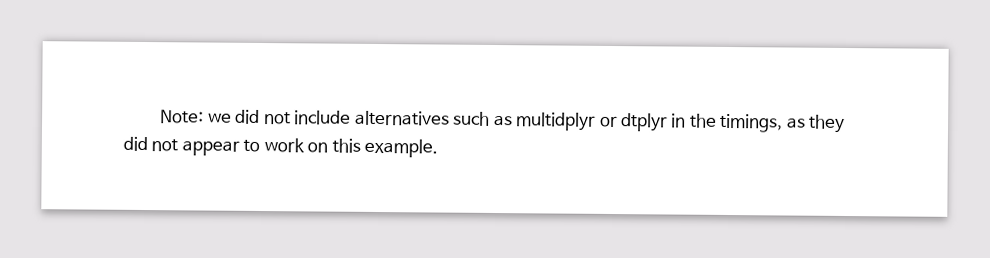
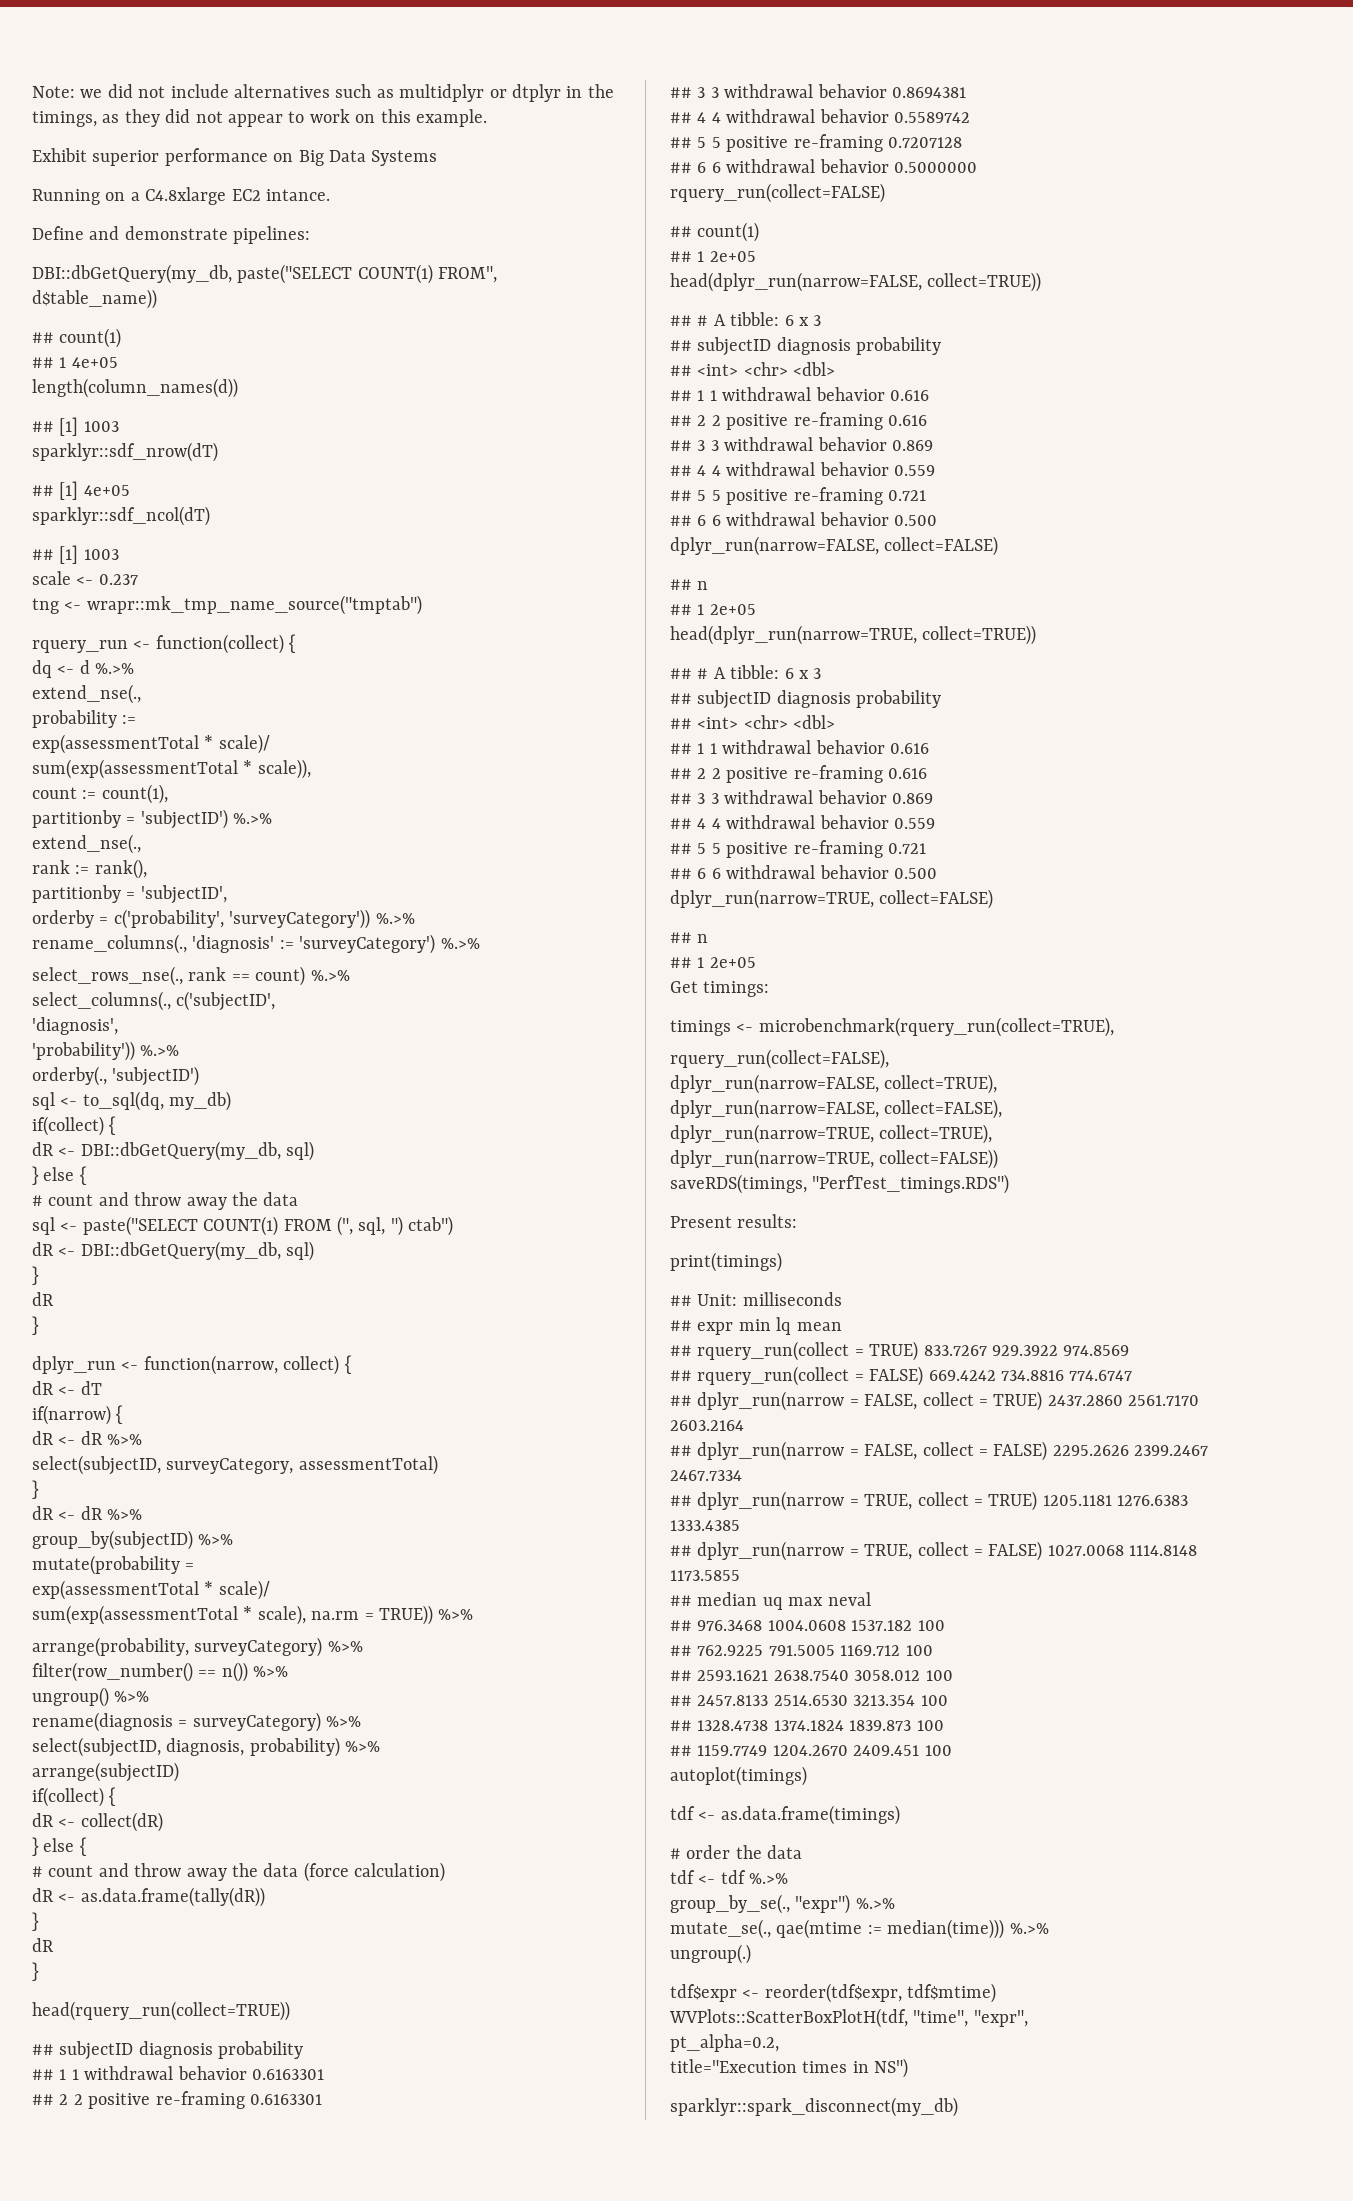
+ Exhibit superior performance on Big Data Systems
+ Running on a C4.8xlarge EC2 intance.
+ Define and demonstrate pipelines:
+ DBI::dbGetQuery(my_db, paste("SELECT COUNT(1) FROM", d$table_name))
+ ## count(1)
+ ## 1 4e+05
+ length(column_names(d))
+ ## [1] 1003
+ sparklyr::sdf_nrow(dT)
+ ## [1] 4e+05
+ sparklyr::sdf_ncol(dT)
+ ## [1] 1003
+ scale <- 0.237
+ tng <- wrapr::mk_tmp_name_source("tmptab")
+ rquery_run <- function(collect) {
+ dq <- d %.>%
+ extend_nse(.,
+ probability :=
+ exp(assessmentTotal * scale)/
+ sum(exp(assessmentTotal * scale)),
+ count := count(1),
+ partitionby = 'subjectID') %.>%
+ extend_nse(.,
+ rank := rank(),
+ partitionby = 'subjectID',
+ orderby = c('probability', 'surveyCategory')) %.>%
+ rename_columns(., 'diagnosis' := 'surveyCategory') %.>%
+ select_rows_nse(., rank == count) %.>%
+ select_columns(., c('subjectID',
+ 'diagnosis',
+ 'probability')) %.>%
+ orderby(., 'subjectID')
+ sql <- to_sql(dq, my_db)
+ if(collect) {
+ dR <- DBI::dbGetQuery(my_db, sql)
+ } else {
+ # count and throw away the data
+ sql <- paste("SELECT COUNT(1) FROM (", sql, ") ctab")
+ dR <- DBI::dbGetQuery(my_db, sql)
+ }
+ dR
+ }
+ dplyr_run <- function(narrow, collect) {
+ dR <- dT
+ if(narrow) {
+ dR <- dR %>%
+ select(subjectID, surveyCategory, assessmentTotal)
+ }
+ dR <- dR %>%
+ group_by(subjectID) %>%
+ mutate(probability =
+ exp(assessmentTotal * scale)/
+ sum(exp(assessmentTotal * scale), na.rm = TRUE)) %>%
+ arrange(probability, surveyCategory) %>%
+ filter(row_number() == n()) %>%
+ ungroup() %>%
+ rename(diagnosis = surveyCategory) %>%
+ select(subjectID, diagnosis, probability) %>%
+ arrange(subjectID)
+ if(collect) {
+ dR <- collect(dR)
+ } else {
+ # count and throw away the data (force calculation)
+ dR <- as.data.frame(tally(dR))
+ }
+ dR
+ }
+ head(rquery_run(collect=TRUE))
+ ## subjectID diagnosis probability
+ ## 1 1 withdrawal behavior 0.6163301
+ ## 2 2 positive re-framing 0.6163301
+ ## 3 3 withdrawal behavior 0.8694381
+ ## 4 4 withdrawal behavior 0.5589742
+ ## 5 5 positive re-framing 0.7207128
+ ## 6 6 withdrawal behavior 0.5000000
+ rquery_run(collect=FALSE)
+ ## count(1)
+ ## 1 2e+05
+ head(dplyr_run(narrow=FALSE, collect=TRUE))
+ ## # A tibble: 6 x 3
+ ## subjectID diagnosis probability
+ ## <int> <chr> <dbl>
+ ## 1 1 withdrawal behavior 0.616
+ ## 2 2 positive re-framing 0.616
+ ## 3 3 withdrawal behavior 0.869
+ ## 4 4 withdrawal behavior 0.559
+ ## 5 5 positive re-framing 0.721
+ ## 6 6 withdrawal behavior 0.500
+ dplyr_run(narrow=FALSE, collect=FALSE)
+ ## n
+ ## 1 2e+05
+ head(dplyr_run(narrow=TRUE, collect=TRUE))
+ ## # A tibble: 6 x 3
+ ## subjectID diagnosis probability
+ ## <int> <chr> <dbl>
+ ## 1 1 withdrawal behavior 0.616
+ ## 2 2 positive re-framing 0.616
+ ## 3 3 withdrawal behavior 0.869
+ ## 4 4 withdrawal behavior 0.559
+ ## 5 5 positive re-framing 0.721
+ ## 6 6 withdrawal behavior 0.500
+ dplyr_run(narrow=TRUE, collect=FALSE)
+ ## n
+ ## 1 2e+05
+ Get timings:
+ timings <- microbenchmark(rquery_run(collect=TRUE),
+ rquery_run(collect=FALSE),
+ dplyr_run(narrow=FALSE, collect=TRUE),
+ dplyr_run(narrow=FALSE, collect=FALSE),
+ dplyr_run(narrow=TRUE, collect=TRUE),
+ dplyr_run(narrow=TRUE, collect=FALSE))
+ saveRDS(timings, "PerfTest_timings.RDS")
+ Present results:
+ print(timings)
+ ## Unit: milliseconds
+ ## expr min lq mean
+ ## rquery_run(collect = TRUE) 833.7267 929.3922 974.8569
+ ## rquery_run(collect = FALSE) 669.4242 734.8816 774.6747
+ ## dplyr_run(narrow = FALSE, collect = TRUE) 2437.2860 2561.7170 2603.2164
+ ## dplyr_run(narrow = FALSE, collect = FALSE) 2295.2626 2399.2467 2467.7334
+ ## dplyr_run(narrow = TRUE, collect = TRUE) 1205.1181 1276.6383 1333.4385
+ ## dplyr_run(narrow = TRUE, collect = FALSE) 1027.0068 1114.8148 1173.5855
+ ## median uq max neval
+ ## 976.3468 1004.0608 1537.182 100
+ ## 762.9225 791.5005 1169.712 100
+ ## 2593.1621 2638.7540 3058.012 100
+ ## 2457.8133 2514.6530 3213.354 100
+ ## 1328.4738 1374.1824 1839.873 100
+ ## 1159.7749 1204.2670 2409.451 100
+ autoplot(timings)
+ tdf <- as.data.frame(timings)
+ # order the data
+ tdf <- tdf %.>%
+ group_by_se(., "expr") %.>%
+ mutate_se(., qae(mtime := median(time))) %.>%
+ ungroup(.)
+ tdf$expr <- reorder(tdf$expr, tdf$mtime)
+ WVPlots::ScatterBoxPlotH(tdf, "time", "expr",
+ pt_alpha=0.2,
+ title="Execution times in NS")
+ sparklyr::spark_disconnect(my_db)

